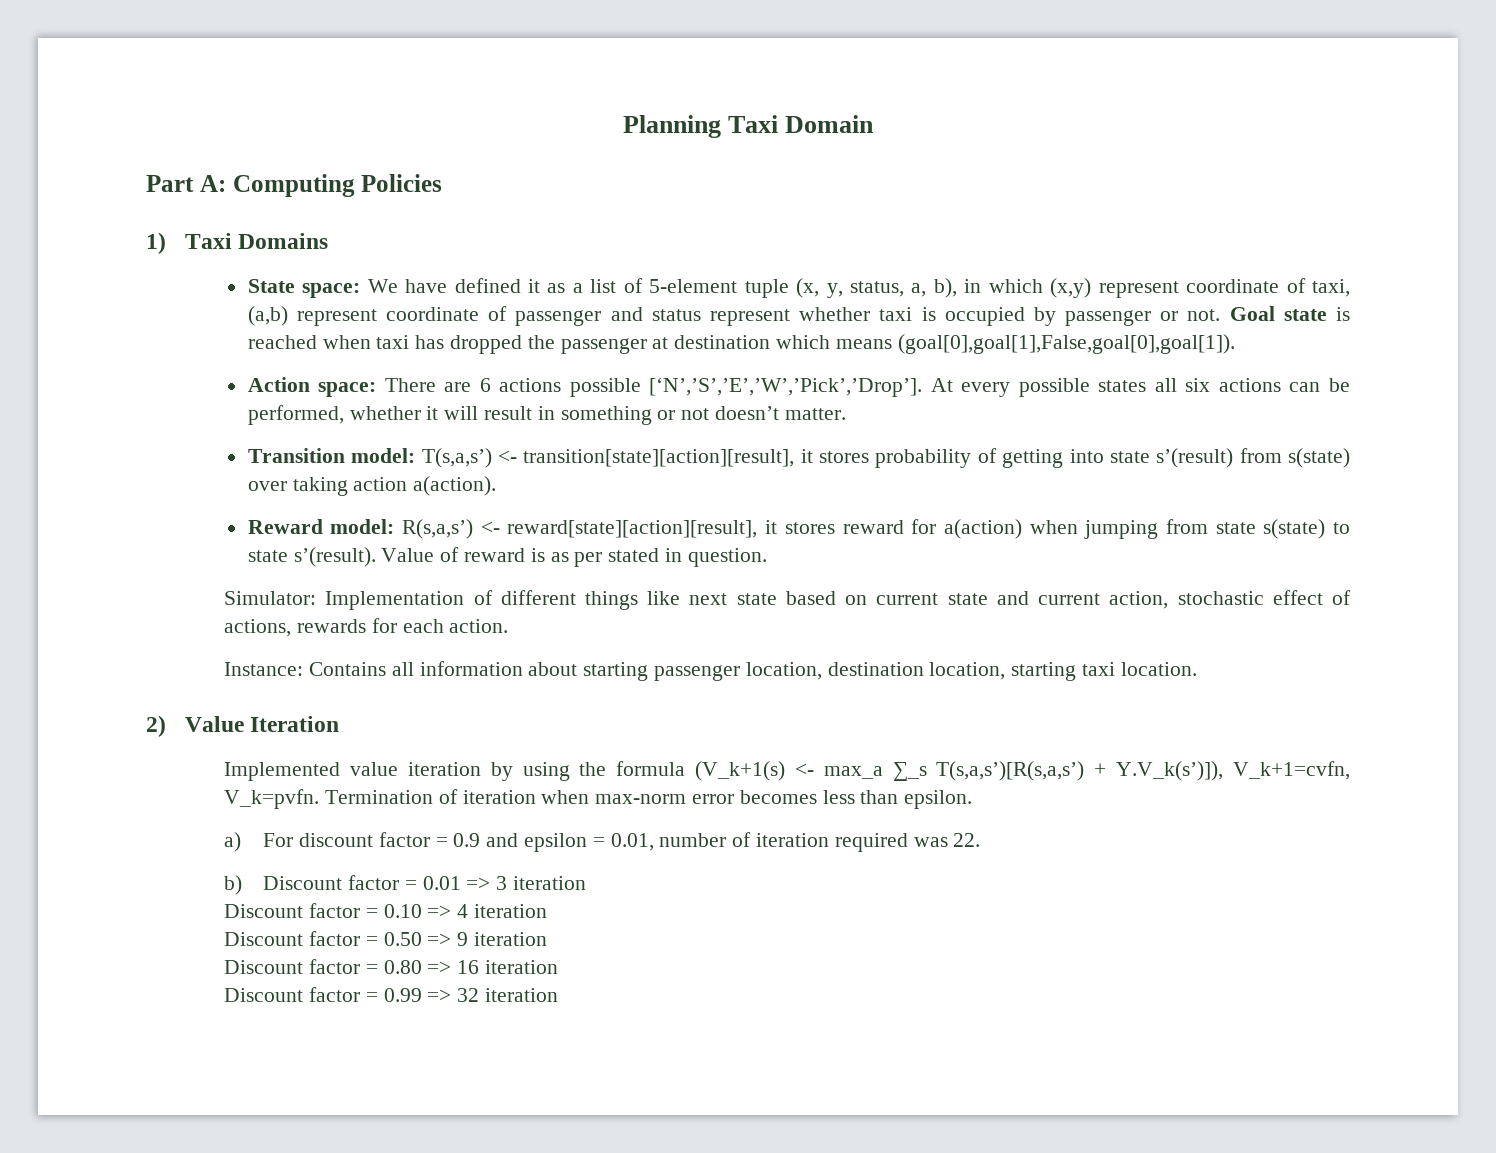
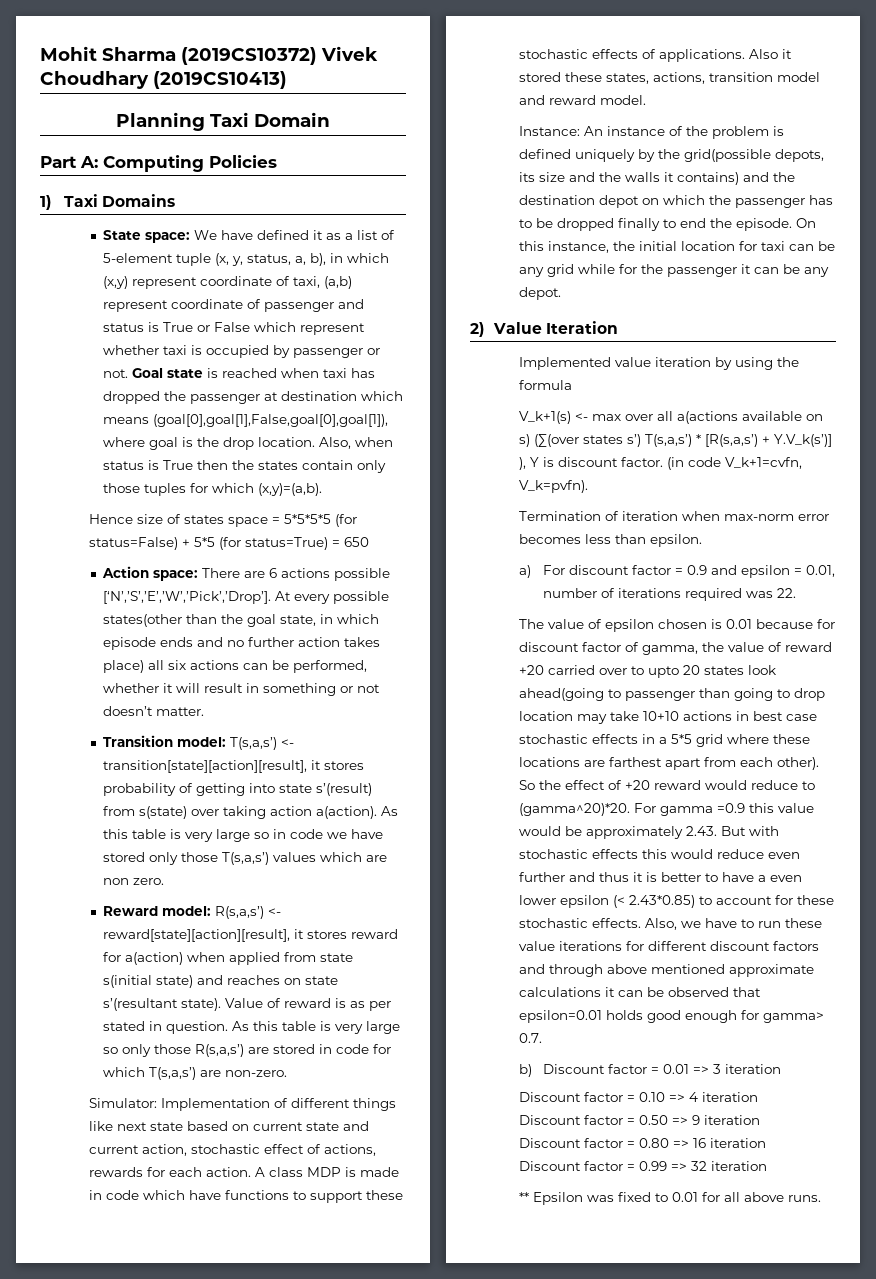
+ Mohit Sharma (2019CS10372) Vivek Choudhary (2019CS10413)
- State space: We have defined it as a list of 5-element tuple (x, y, status, a, b), in which (x,y) represent coordinate of taxi, (a,b) represent coordinate of passenger and status represent whether taxi is occupied by passenger or not.
+ State space: We have defined it as a list of 5-element tuple (x, y, status, a, b), in which (x,y) represent coordinate of taxi, (a,b) represent coordinate of passenger and status is True or False which represent whether taxi is occupied by passenger or not.
- Goal state is reached when taxi has dropped the passenger at destination which means (goal[0],goal[1],False,goal[0],goal[1]).
+ Goal state is reached when taxi has dropped the passenger at destination which means (goal[0],goal[1],False,goal[0],goal[1]), where goal is the drop location. Also, when status is True then the states contain only those tuples for which (x,y)=(a,b).
+ Hence size of states space = 5*5*5*5 (for status=False) + 5*5 (for status=True) = 650
- At every possible states all six actions can be performed, whether it will result in something or not doesn’t matter.
+ At every possible states(other than the goal state, in which episode ends and no further action takes place) all six actions can be performed, whether it will result in something or not doesn’t matter.
+ As this table is very large so in code we have stored only those T(s,a,s’) values which are non zero.
- Reward model: R(s,a,s’) <- reward[state][action][result], it stores reward for a(action) when jumping from state s(state) to state s’(result).
+ Reward model: R(s,a,s’) <- reward[state][action][result], it stores reward for a(action) when applied from state s(initial state) and reaches on state s’(resultant state).
+ As this table is very large so only those R(s,a,s’) are stored in code for which T(s,a,s’) are non-zero.
- Simulator: Implementation of different things like next state based on current state and current action, stochastic effect of actions, rewards for each action.
- Instance: Contains all information about starting passenger location, destination location, starting taxi location.
+ Simulator: Implementation of different things like next state based on current state and current action, stochastic effect of actions, rewards for each action. A class MDP is made in code which have functions to support these stochastic effects of applications. Also it stored these states, actions, transition model and reward model.
+ Instance: An instance of the problem is defined uniquely by the grid(possible depots, its size and the walls it contains) and the destination depot on which the passenger has to be dropped finally to end the episode. On this instance, the initial location for taxi can be any grid while for the passenger it can be any depot.
- Implemented value iteration by using the formula (V_k+1(s) <- max_a ∑_s T(s,a,s’)[R(s,a,s’) + Y.V_k(s’)]), V_k+1=cvfn, V_k=pvfn. Termination of iteration when max-norm error becomes less than epsilon.
+ Implemented value iteration by using the formula
+ V_k+1(s) <- max over all a(actions available on s) (∑(over states s’) T(s,a,s’) * [R(s,a,s’) + Y.V_k(s’)] ), Y is discount factor. (in code V_k+1=cvfn, V_k=pvfn).
+ Termination of iteration when max-norm error becomes less than epsilon.
- a) For discount factor = 0.9 and epsilon = 0.01, number of iteration required was 22.
+ a) For discount factor = 0.9 and epsilon = 0.01, number of iterations required was 22.
+ The value of epsilon chosen is 0.01 because for discount factor of gamma, the value of reward +20 carried over to upto 20 states look ahead(going to passenger than going to drop location may take 10+10 actions in best case stochastic effects in a 5*5 grid where these locations are farthest apart from each other). So the effect of +20 reward would reduce to (gamma^20)*20. For gamma =0.9 this value would be approximately 2.43. But with stochastic effects this would reduce even further and thus it is better to have a even lower epsilon (< 2.43*0.85) to account for these stochastic effects. Also, we have to run these value iterations for different discount factors and through above mentioned approximate calculations it can be observed that epsilon=0.01 holds good enough for gamma> 0.7.
+ ** Epsilon was fixed to 0.01 for all above runs.

